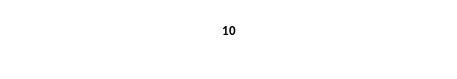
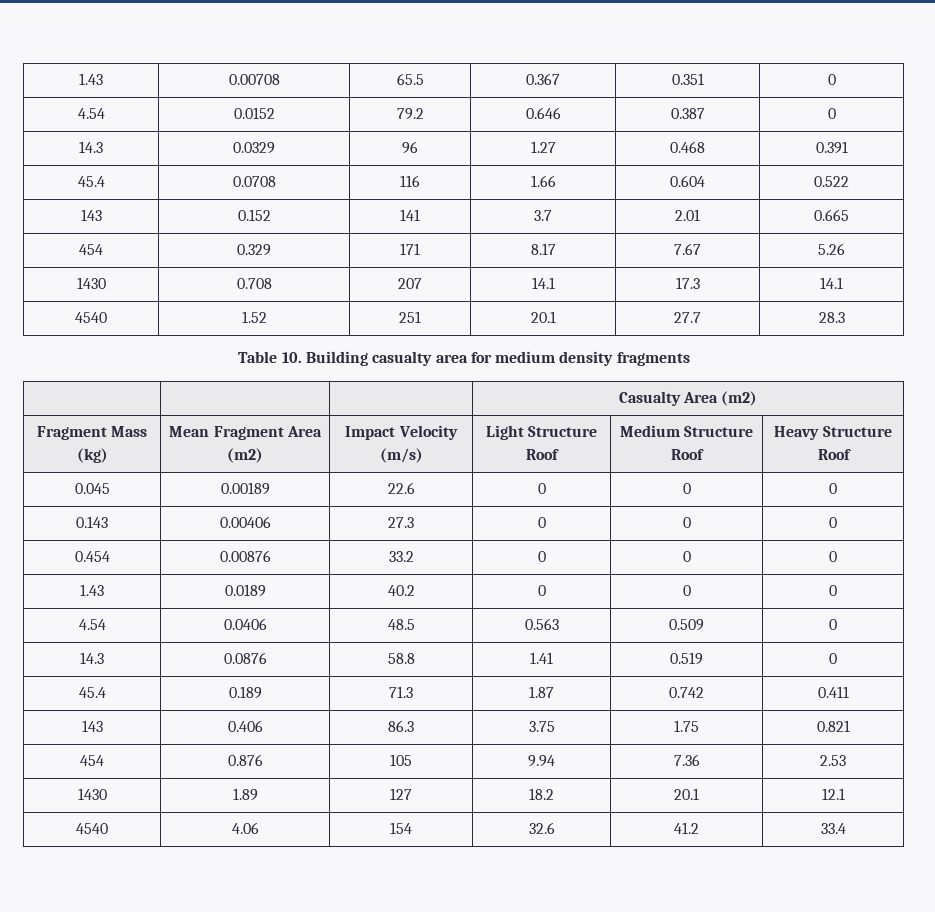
- 10
+ 1.43 | 0.00708 | 65.5 | 0.367 | 0.351 | 0
+ 4.54 | 0.0152 | 79.2 | 0.646 | 0.387 | 0
+ 14.3 | 0.0329 | 96 | 1.27 | 0.468 | 0.391
+ 45.4 | 0.0708 | 116 | 1.66 | 0.604 | 0.522
+ 143 | 0.152 | 141 | 3.7 | 2.01 | 0.665
+ 454 | 0.329 | 171 | 8.17 | 7.67 | 5.26
+ 1430 | 0.708 | 207 | 14.1 | 17.3 | 14.1
+ 4540 | 1.52 | 251 | 20.1 | 27.7 | 28.3
+ Table 10. Building casualty area for medium density fragments
+ | | | Casualty Area (m2)
+ Fragment Mass (kg) | Mean Fragment Area (m2) | Impact Velocity (m/s) | Light Structure Roof | Medium Structure Roof | Heavy Structure Roof
+ 0.045 | 0.00189 | 22.6 | 0 | 0 | 0
+ 0.143 | 0.00406 | 27.3 | 0 | 0 | 0
+ 0.454 | 0.00876 | 33.2 | 0 | 0 | 0
+ 1.43 | 0.0189 | 40.2 | 0 | 0 | 0
+ 4.54 | 0.0406 | 48.5 | 0.563 | 0.509 | 0
+ 14.3 | 0.0876 | 58.8 | 1.41 | 0.519 | 0
+ 45.4 | 0.189 | 71.3 | 1.87 | 0.742 | 0.411
+ 143 | 0.406 | 86.3 | 3.75 | 1.75 | 0.821
+ 454 | 0.876 | 105 | 9.94 | 7.36 | 2.53
+ 1430 | 1.89 | 127 | 18.2 | 20.1 | 12.1
+ 4540 | 4.06 | 154 | 32.6 | 41.2 | 33.4

